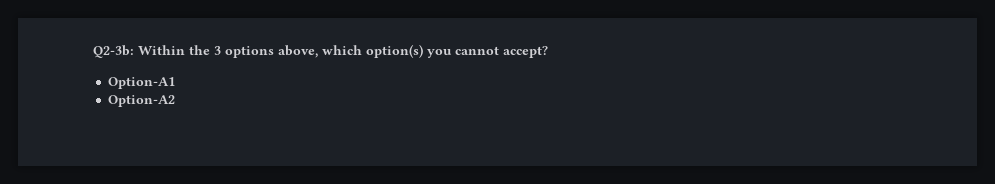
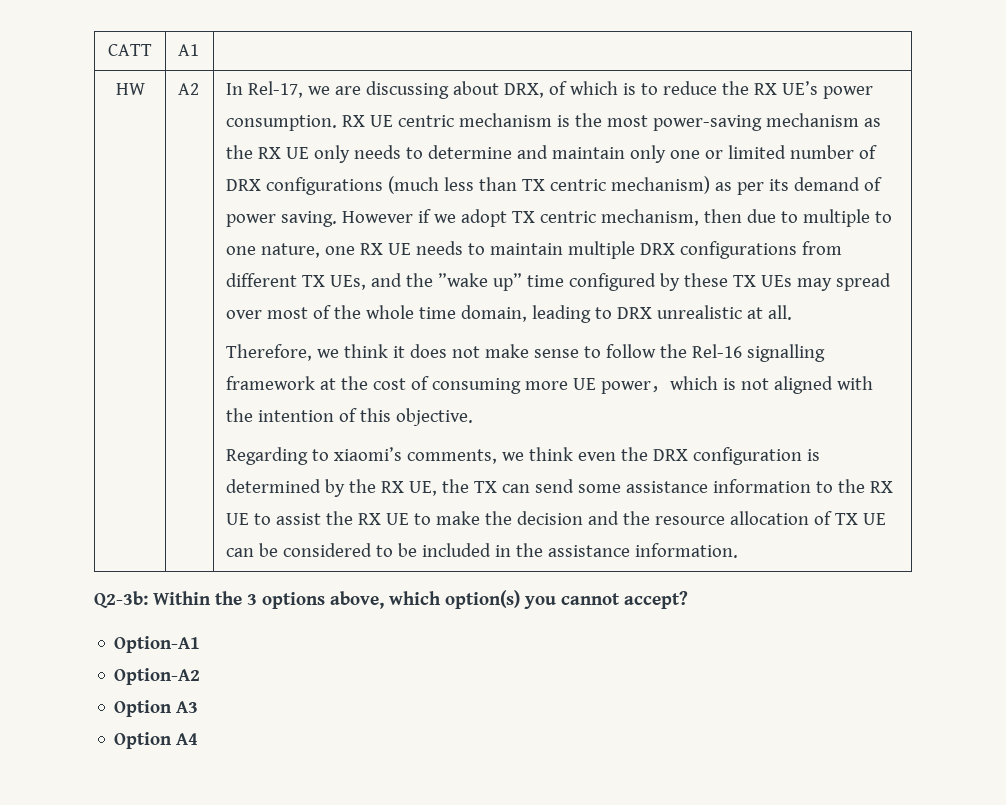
+ CATT | A1 |
+ HW | A2 | In Rel-17, we are discussing about DRX, of which is to reduce the RX UE’s power consumption. RX UE centric mechanism is the most power-saving mechanism as the RX UE only needs to determine and maintain only one or limited number of DRX configurations (much less than TX centric mechanism) as per its demand of power saving. However if we adopt TX centric mechanism, then due to multiple to one nature, one RX UE needs to maintain multiple DRX configurations from different TX UEs, and the ”wake up” time configured by these TX UEs may spread over most of the whole time domain, leading to DRX unrealistic at all.
+ Therefore, we think it does not make sense to follow the Rel-16 signalling framework at the cost of consuming more UE power，which is not aligned with the intention of this objective.
+ Regarding to xiaomi’s comments, we think even the DRX configuration is determined by the RX UE, the TX can send some assistance information to the RX UE to assist the RX UE to make the decision and the resource allocation of TX UE can be considered to be included in the assistance information.
+ Option A3
+ Option A4

